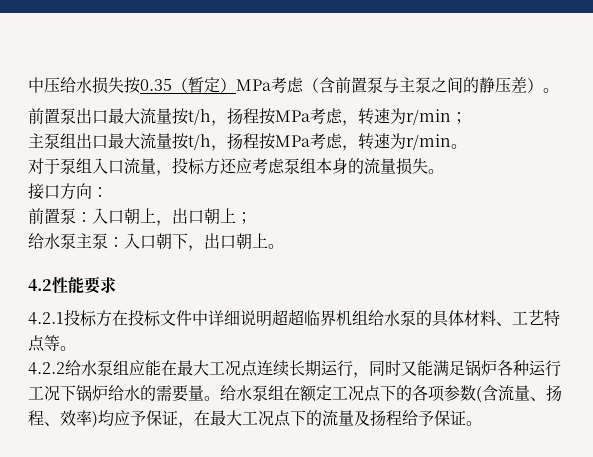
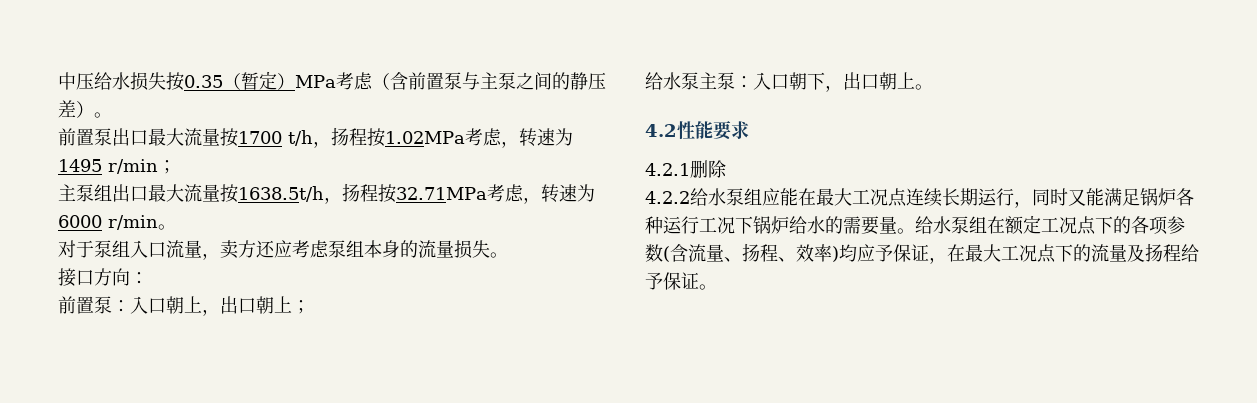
- 前置泵出口最大流量按t/h，扬程按MPa考虑，转速为r/min；
+ 前置泵出口最大流量按1700 t/h，扬程按1.02MPa考虑，转速为1495 r/min；
- 主泵组出口最大流量按t/h，扬程按MPa考虑，转速为r/min。
+ 主泵组出口最大流量按1638.5t/h，扬程按32.71MPa考虑，转速为6000 r/min。
- 对于泵组入口流量，投标方还应考虑泵组本身的流量损失。
+ 对于泵组入口流量，卖方还应考虑泵组本身的流量损失。
- 4.2.1投标方在投标文件中详细说明超超临界机组给水泵的具体材料、工艺特点等。
+ 4.2.1删除

